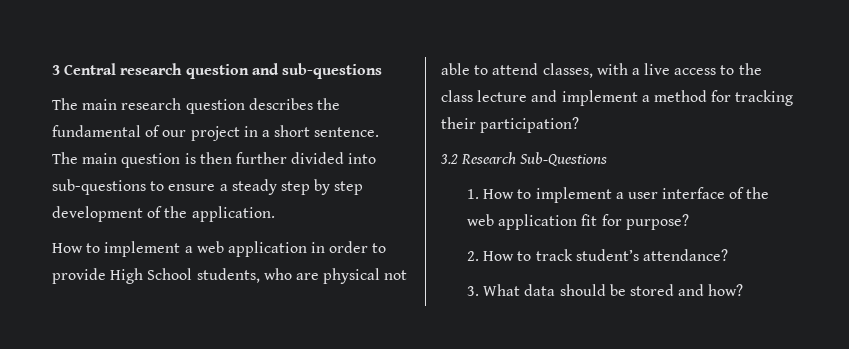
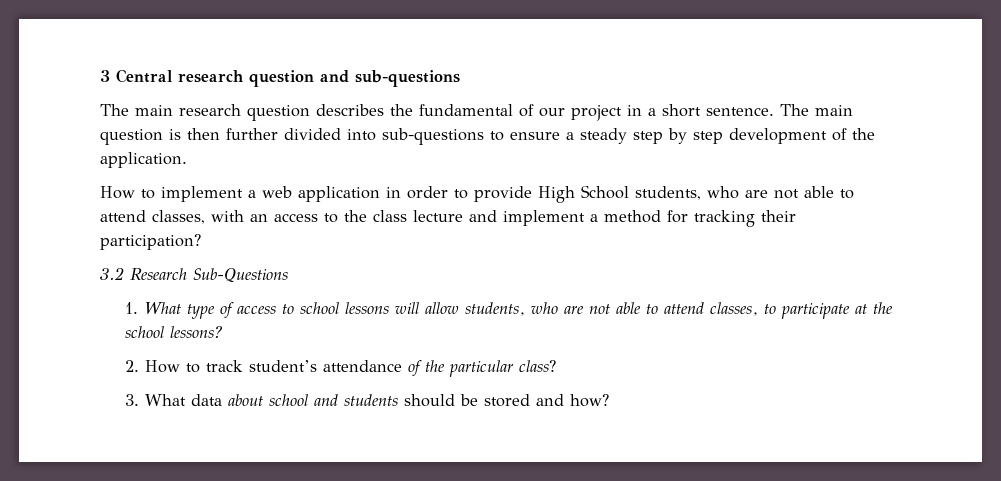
- How to implement a web application in order to provide High School students, who are physical not able to attend classes, with a live access to the class lecture and implement a method for tracking their participation?
+ How to implement a web application in order to provide High School students, who are not able to attend classes, with an access to the class lecture and implement a method for tracking their participation?
- 1. How to implement a user interface of the web application fit for purpose?
+ 1. What type of access to school lessons will allow students, who are not able to attend classes, to participate at the school lessons?
- 2. How to track student’s attendance?
+ 2. How to track student’s attendance of the particular class?
- 3. What data should be stored and how?
+ 3. What data about school and students should be stored and how?

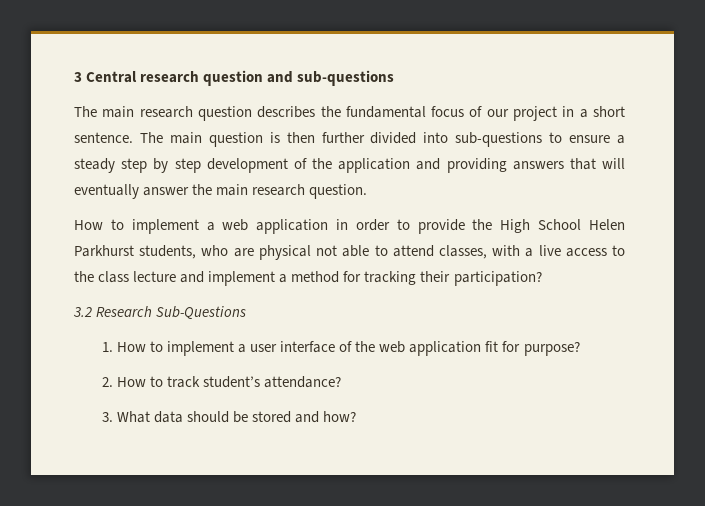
- The main research question describes the fundamental of our project in a short sentence.
+ The main research question describes the fundamental focus of our project in a short sentence.
- The main question is then further divided into sub-questions to ensure a steady step by step development of the application.
+ The main question is then further divided into sub-questions to ensure a steady step by step development of the application and providing answers that will eventually answer the main research question.
- How to implement a web application in order to provide High School students, who are not able to attend classes, with an access to the class lecture and implement a method for tracking their participation?
+ How to implement a web application in order to provide the High School Helen Parkhurst students, who are physical not able to attend classes, with a live access to the class lecture and implement a method for tracking their participation?
- 1. What type of access to school lessons will allow students, who are not able to attend classes, to participate at the school lessons?
+ 1. How to implement a user interface of the web application fit for purpose?
- 2. How to track student’s attendance of the particular class?
+ 2. How to track student’s attendance?
- 3. What data about school and students should be stored and how?
+ 3. What data should be stored and how?

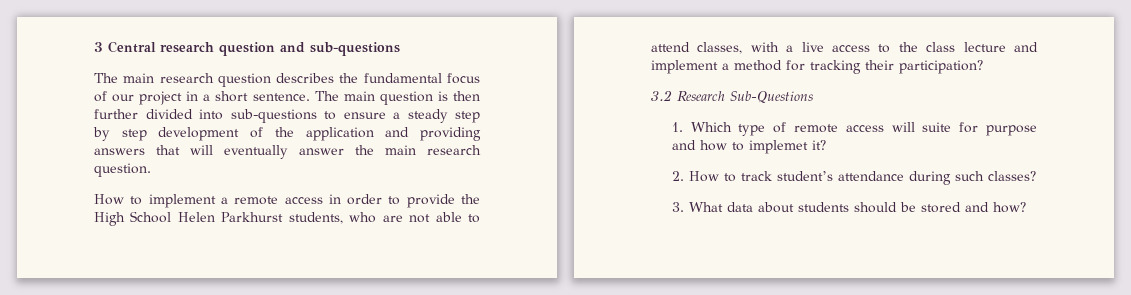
- How to implement a web application in order to provide the High School Helen Parkhurst students, who are physical not able to attend classes, with a live access to the class lecture and implement a method for tracking their participation?
+ How to implement a remote access in order to provide the High School Helen Parkhurst students, who are not able to attend classes, with a live access to the class lecture and implement a method for tracking their participation?
- 1. How to implement a user interface of the web application fit for purpose?
+ 1. Which type of remote access will suite for purpose and how to implemet it?
- 2. How to track student’s attendance?
+ 2. How to track student’s attendance during such classes?
- 3. What data should be stored and how?
+ 3. What data about students should be stored and how?

